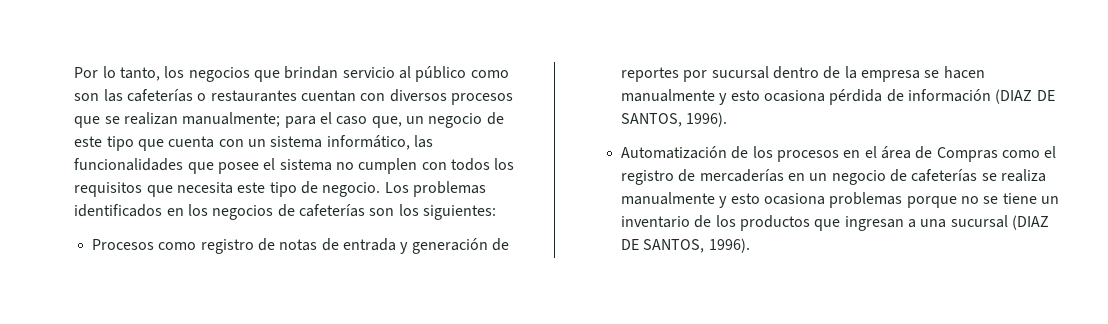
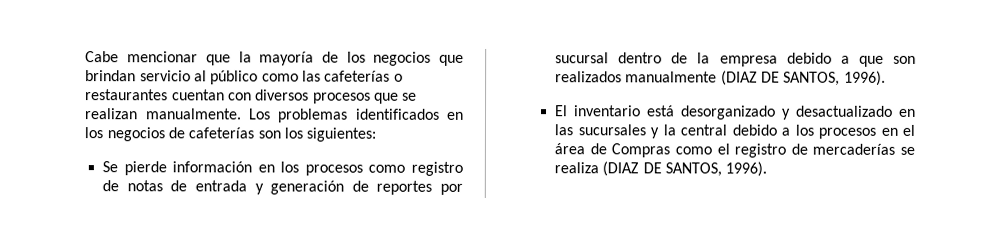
- Por lo tanto, los negocios que brindan servicio al público como son las cafeterías o restaurantes cuentan con diversos procesos que se realizan manualmente; para el caso que, un negocio de este tipo que cuenta con un sistema informático, las funcionalidades que posee el sistema no cumplen con todos los requisitos que necesita este tipo de negocio.
+ Cabe mencionar que la mayoría de los negocios que brindan servicio al público como las cafeterías o restaurantes cuentan con diversos procesos que se realizan manualmente.
- Procesos como registro de notas de entrada y generación de reportes por sucursal dentro de la empresa se hacen manualmente y esto ocasiona pérdida de información (DIAZ DE SANTOS, 1996).
- Automatización de los procesos en el área de Compras como el registro de mercaderías en un negocio de cafeterías se realiza manualmente y esto ocasiona problemas porque no se tiene un inventario de los productos que ingresan a una sucursal (DIAZ DE SANTOS, 1996).
+ Se pierde información en los procesos como registro de notas de entrada y generación de reportes por sucursal dentro de la empresa debido a que son realizados manualmente (DIAZ DE SANTOS, 1996).
+ El inventario está desorganizado y desactualizado en las sucursales y la central debido a los procesos en el área de Compras como el registro de mercaderías se realiza (DIAZ DE SANTOS, 1996).

